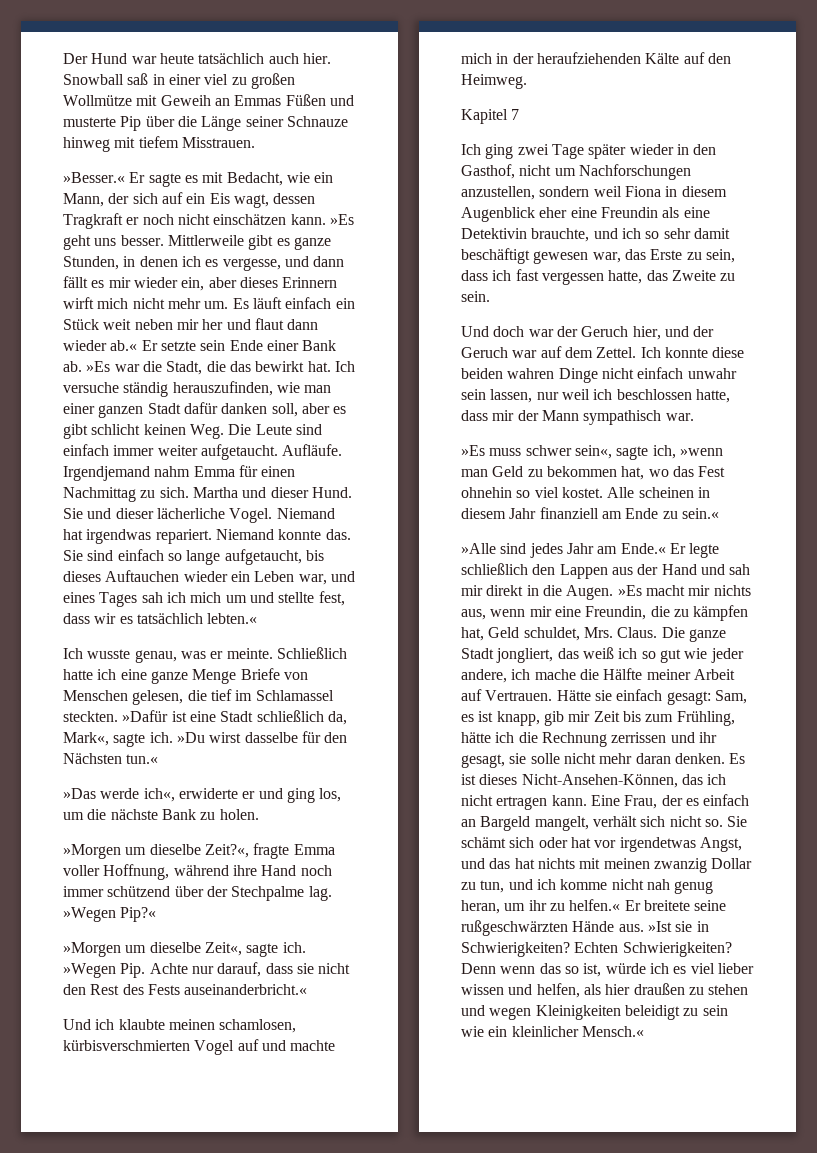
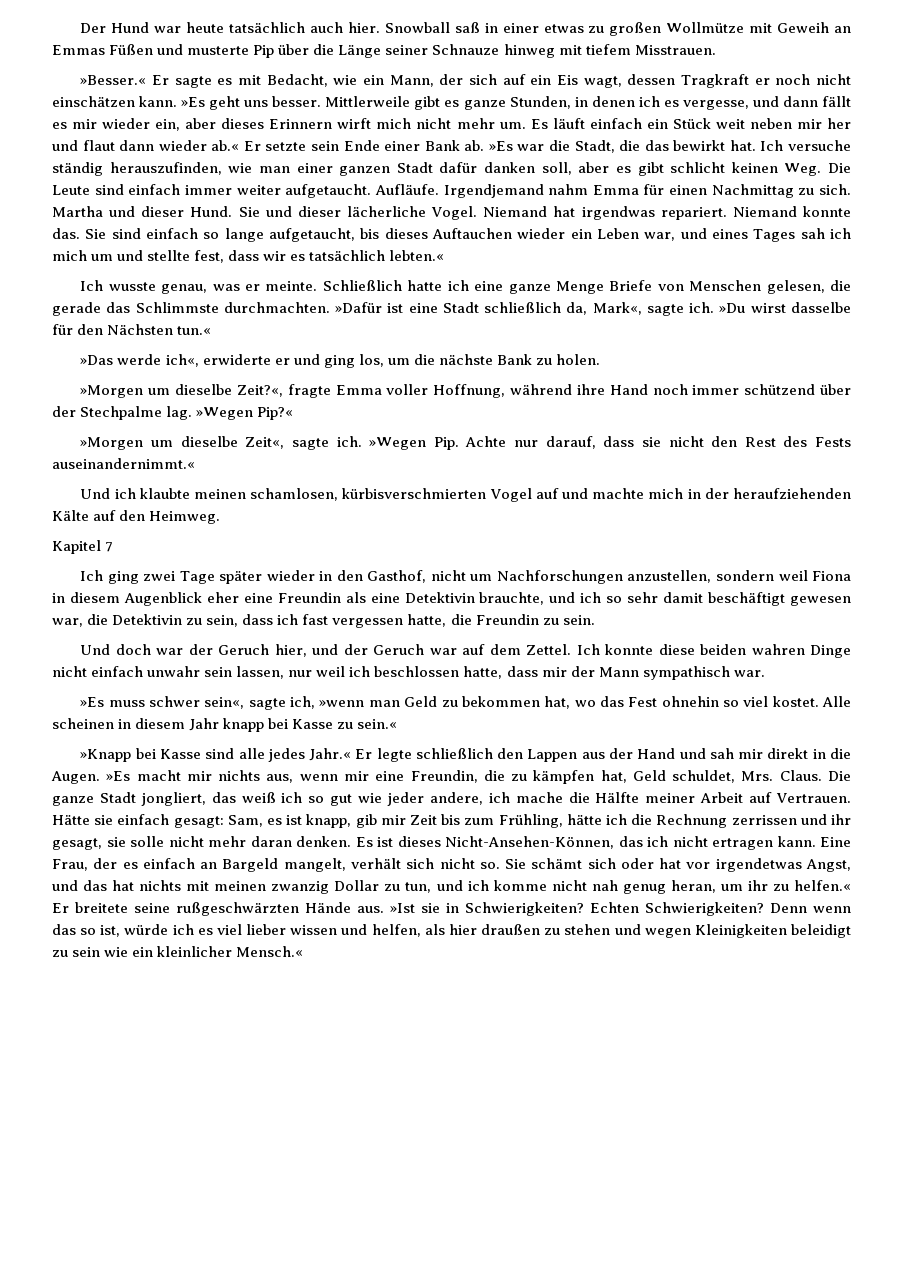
- Snowball saß in einer viel zu großen Wollmütze mit Geweih an Emmas Füßen und musterte Pip über die Länge seiner Schnauze hinweg mit tiefem Misstrauen.
+ Snowball saß in einer etwas zu großen Wollmütze mit Geweih an Emmas Füßen und musterte Pip über die Länge seiner Schnauze hinweg mit tiefem Misstrauen.
- Schließlich hatte ich eine ganze Menge Briefe von Menschen gelesen, die tief im Schlamassel steckten. »Dafür ist eine Stadt schließlich da, Mark«, sagte ich. »Du wirst dasselbe für den Nächsten tun.«
+ Schließlich hatte ich eine ganze Menge Briefe von Menschen gelesen, die gerade das Schlimmste durchmachten. »Dafür ist eine Stadt schließlich da, Mark«, sagte ich. »Du wirst dasselbe für den Nächsten tun.«
- »Morgen um dieselbe Zeit«, sagte ich. »Wegen Pip. Achte nur darauf, dass sie nicht den Rest des Fests auseinanderbricht.«
+ »Morgen um dieselbe Zeit«, sagte ich. »Wegen Pip. Achte nur darauf, dass sie nicht den Rest des Fests auseinandernimmt.«
- Ich ging zwei Tage später wieder in den Gasthof, nicht um Nachforschungen anzustellen, sondern weil Fiona in diesem Augenblick eher eine Freundin als eine Detektivin brauchte, und ich so sehr damit beschäftigt gewesen war, das Erste zu sein, dass ich fast vergessen hatte, das Zweite zu sein.
+ Ich ging zwei Tage später wieder in den Gasthof, nicht um Nachforschungen anzustellen, sondern weil Fiona in diesem Augenblick eher eine Freundin als eine Detektivin brauchte, und ich so sehr damit beschäftigt gewesen war, die Detektivin zu sein, dass ich fast vergessen hatte, die Freundin zu sein.
- Alle scheinen in diesem Jahr finanziell am Ende zu sein.«
+ Alle scheinen in diesem Jahr knapp bei Kasse zu sein.«
- »Alle sind jedes Jahr am Ende.« Er legte schließlich den Lappen aus der Hand und sah mir direkt in die Augen. »Es macht mir nichts aus, wenn mir eine Freundin, die zu kämpfen hat, Geld schuldet, Mrs. Claus.
+ »Knapp bei Kasse sind alle jedes Jahr.« Er legte schließlich den Lappen aus der Hand und sah mir direkt in die Augen. »Es macht mir nichts aus, wenn mir eine Freundin, die zu kämpfen hat, Geld schuldet, Mrs. Claus.

